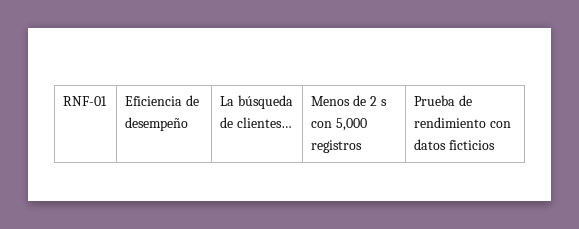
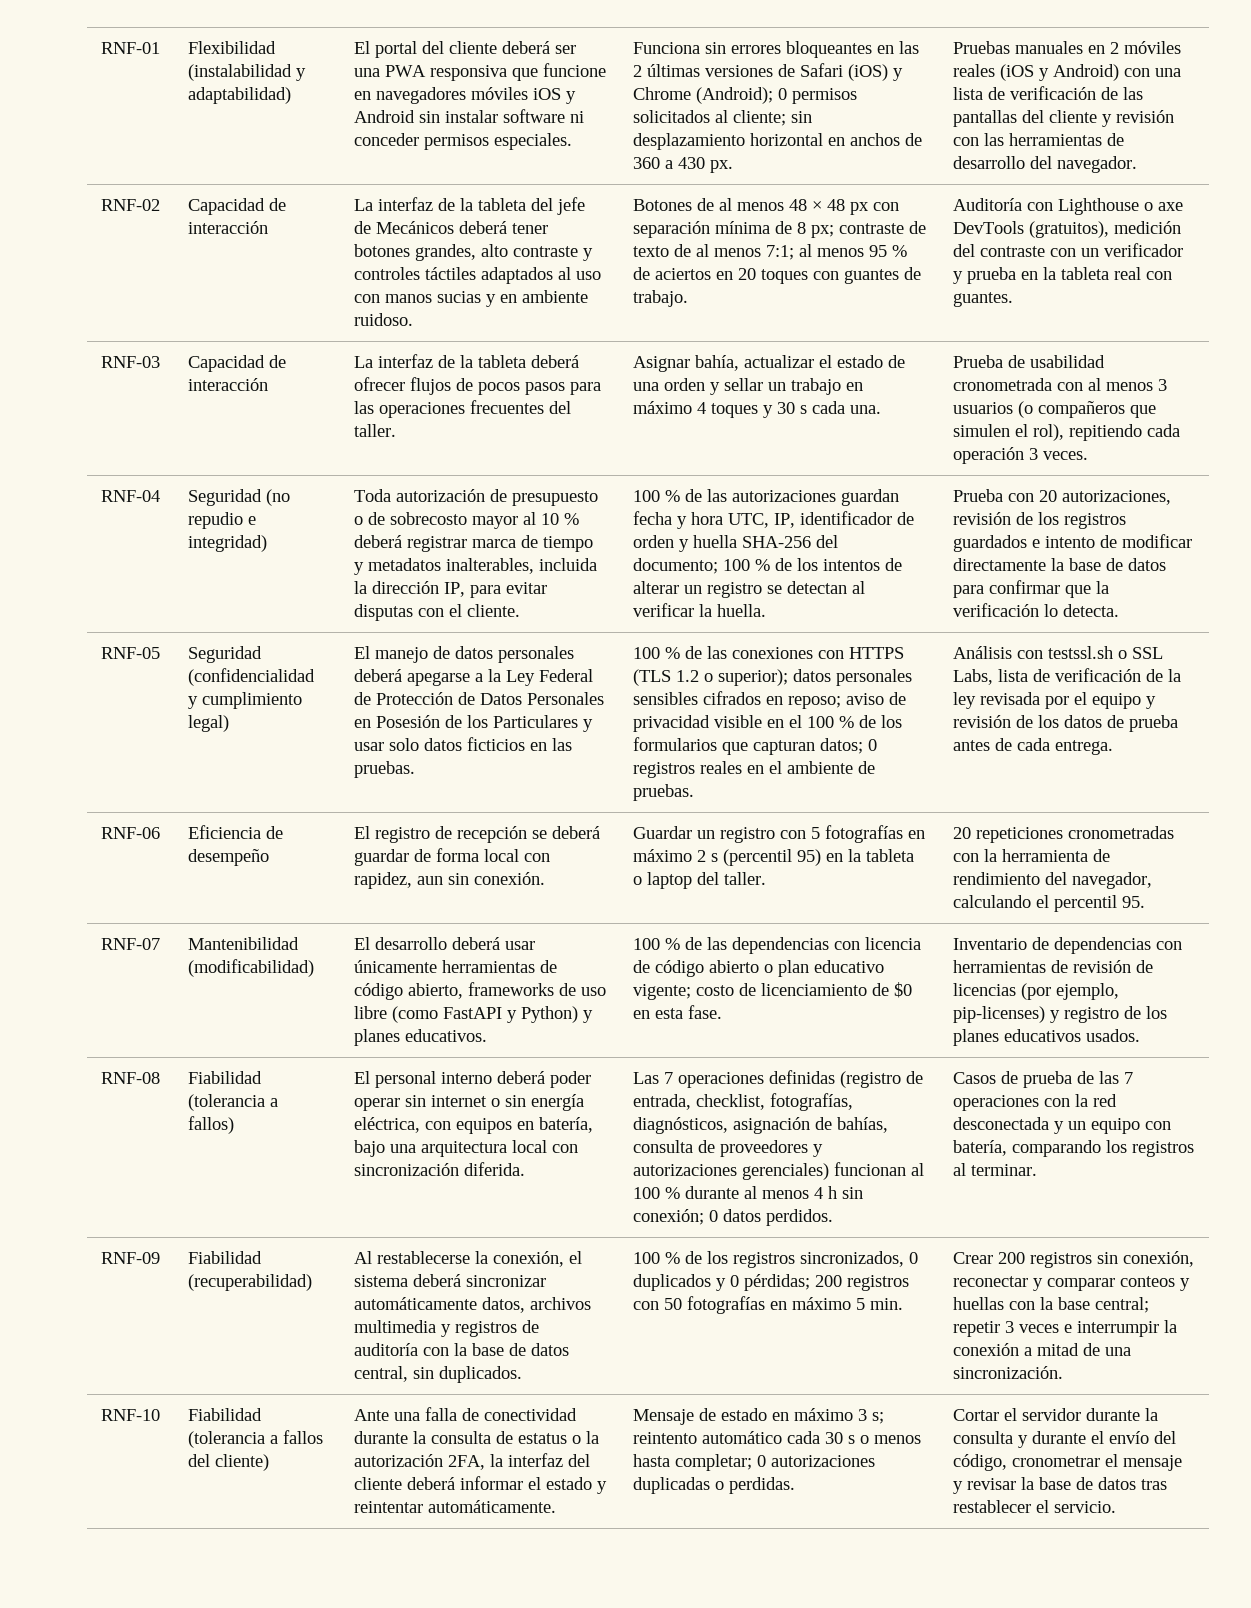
- Eficiencia de desempeño | La búsqueda de clientes… | Menos de 2 s con 5,000 registros | Prueba de rendimiento con datos ficticios
+ Flexibilidad (instalabilidad y adaptabilidad) | El portal del cliente deberá ser una PWA responsiva que funcione en navegadores móviles iOS y Android sin instalar software ni conceder permisos especiales. | Funciona sin errores bloqueantes en las 2 últimas versiones de Safari (iOS) y Chrome (Android); 0 permisos solicitados al cliente; sin desplazamiento horizontal en anchos de 360 a 430 px. | Pruebas manuales en 2 móviles reales (iOS y Android) con una lista de verificación de las pantallas del cliente y revisión con las herramientas de desarrollo del navegador.
+ RNF-02 | Capacidad de interacción | La interfaz de la tableta del jefe de Mecánicos deberá tener botones grandes, alto contraste y controles táctiles adaptados al uso con manos sucias y en ambiente ruidoso. | Botones de al menos 48 × 48 px con separación mínima de 8 px; contraste de texto de al menos 7:1; al menos 95 % de aciertos en 20 toques con guantes de trabajo. | Auditoría con Lighthouse o axe DevTools (gratuitos), medición del contraste con un verificador y prueba en la tableta real con guantes.
+ RNF-03 | Capacidad de interacción | La interfaz de la tableta deberá ofrecer flujos de pocos pasos para las operaciones frecuentes del taller. | Asignar bahía, actualizar el estado de una orden y sellar un trabajo en máximo 4 toques y 30 s cada una. | Prueba de usabilidad cronometrada con al menos 3 usuarios (o compañeros que simulen el rol), repitiendo cada operación 3 veces.
+ RNF-04 | Seguridad (no repudio e integridad) | Toda autorización de presupuesto o de sobrecosto mayor al 10 % deberá registrar marca de tiempo y metadatos inalterables, incluida la dirección IP, para evitar disputas con el cliente. | 100 % de las autorizaciones guardan fecha y hora UTC, IP, identificador de orden y huella SHA-256 del documento; 100 % de los intentos de alterar un registro se detectan al verificar la huella. | Prueba con 20 autorizaciones, revisión de los registros guardados e intento de modificar directamente la base de datos para confirmar que la verificación lo detecta.
+ RNF-05 | Seguridad (confidencialidad y cumplimiento legal) | El manejo de datos personales deberá apegarse a la Ley Federal de Protección de Datos Personales en Posesión de los Particulares y usar solo datos ficticios en las pruebas. | 100 % de las conexiones con HTTPS (TLS 1.2 o superior); datos personales sensibles cifrados en reposo; aviso de privacidad visible en el 100 % de los formularios que capturan datos; 0 registros reales en el ambiente de pruebas. | Análisis con testssl.sh o SSL Labs, lista de verificación de la ley revisada por el equipo y revisión de los datos de prueba antes de cada entrega.
+ RNF-06 | Eficiencia de desempeño | El registro de recepción se deberá guardar de forma local con rapidez, aun sin conexión. | Guardar un registro con 5 fotografías en máximo 2 s (percentil 95) en la tableta o laptop del taller. | 20 repeticiones cronometradas con la herramienta de rendimiento del navegador, calculando el percentil 95.
+ RNF-07 | Mantenibilidad (modificabilidad) | El desarrollo deberá usar únicamente herramientas de código abierto, frameworks de uso libre (como FastAPI y Python) y planes educativos. | 100 % de las dependencias con licencia de código abierto o plan educativo vigente; costo de licenciamiento de $0 en esta fase. | Inventario de dependencias con herramientas de revisión de licencias (por ejemplo, pip-licenses) y registro de los planes educativos usados.
+ RNF-08 | Fiabilidad (tolerancia a fallos) | El personal interno deberá poder operar sin internet o sin energía eléctrica, con equipos en batería, bajo una arquitectura local con sincronización diferida. | Las 7 operaciones definidas (registro de entrada, checklist, fotografías, diagnósticos, asignación de bahías, consulta de proveedores y autorizaciones gerenciales) funcionan al 100 % durante al menos 4 h sin conexión; 0 datos perdidos. | Casos de prueba de las 7 operaciones con la red desconectada y un equipo con batería, comparando los registros al terminar.
+ RNF-09 | Fiabilidad (recuperabilidad) | Al restablecerse la conexión, el sistema deberá sincronizar automáticamente datos, archivos multimedia y registros de auditoría con la base de datos central, sin duplicados. | 100 % de los registros sincronizados, 0 duplicados y 0 pérdidas; 200 registros con 50 fotografías en máximo 5 min. | Crear 200 registros sin conexión, reconectar y comparar conteos y huellas con la base central; repetir 3 veces e interrumpir la conexión a mitad de una sincronización.
+ RNF-10 | Fiabilidad (tolerancia a fallos del cliente) | Ante una falla de conectividad durante la consulta de estatus o la autorización 2FA, la interfaz del cliente deberá informar el estado y reintentar automáticamente. | Mensaje de estado en máximo 3 s; reintento automático cada 30 s o menos hasta completar; 0 autorizaciones duplicadas o perdidas. | Cortar el servidor durante la consulta y durante el envío del código, cronometrar el mensaje y revisar la base de datos tras restablecer el servicio.

